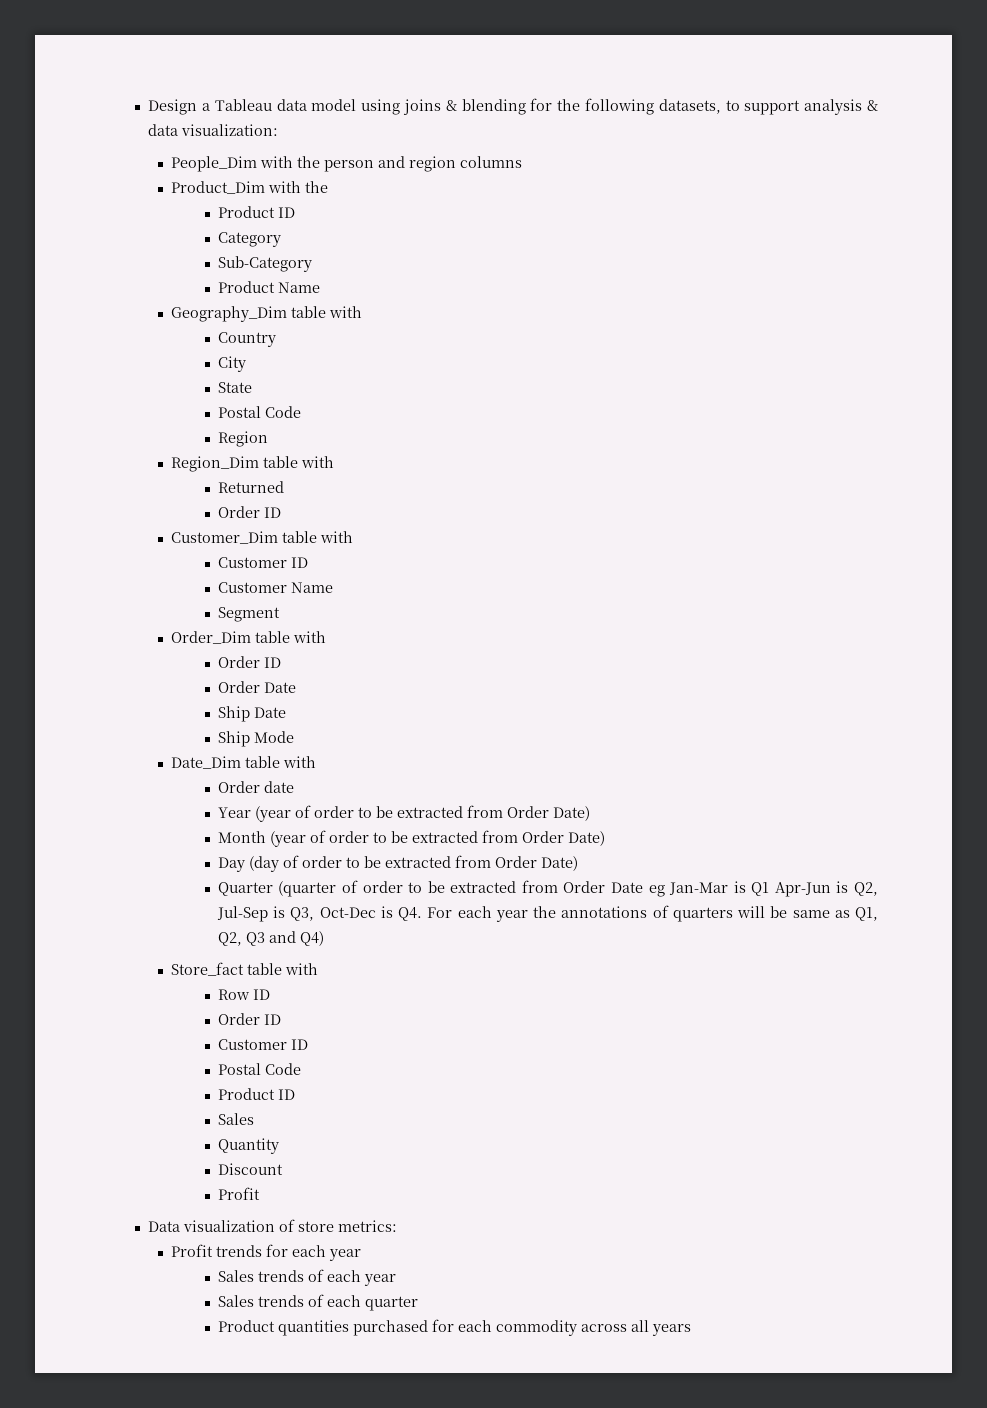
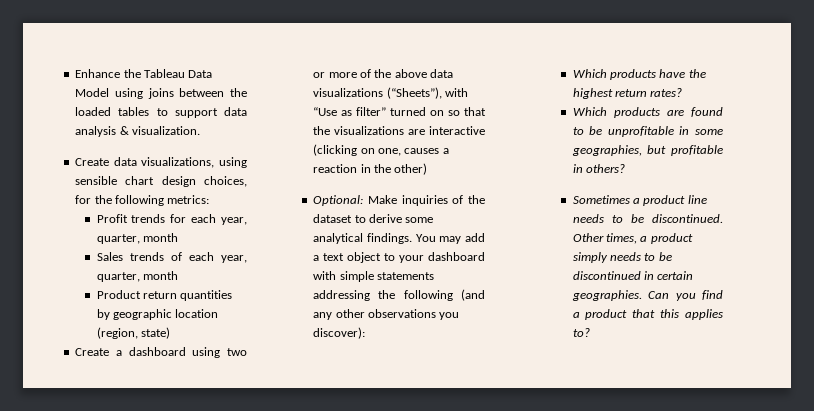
- Design a Tableau data model using joins & blending for the following datasets, to support analysis & data visualization:
- People_Dim with the person and region columns
- Product_Dim with the
- Product ID
- Category
- Sub-Category
- Product Name
- Geography_Dim table with
- Country
- City
- State
- Postal Code
- Region
- Region_Dim table with
- Returned
- Order ID
- Customer_Dim table with
- Customer ID
- Customer Name
- Segment
- Order_Dim table with
- Order ID
- Order Date
- Ship Date
- Ship Mode
- Date_Dim table with
- Order date
- Year (year of order to be extracted from Order Date)
- Month (year of order to be extracted from Order Date)
- Day (day of order to be extracted from Order Date)
- Quarter (quarter of order to be extracted from Order Date eg Jan-Mar is Q1 Apr-Jun is Q2, Jul-Sep is Q3, Oct-Dec is Q4. For each year the annotations of quarters will be same as Q1, Q2, Q3 and Q4)
- Store_fact table with
- Row ID
- Order ID
- Customer ID
- Postal Code
- Product ID
- Sales
- Quantity
- Discount
- Profit
- Data visualization of store metrics:
+ Enhance the Tableau Data Model using joins between the loaded tables to support data analysis & visualization.
+ Create data visualizations, using sensible chart design choices, for the following metrics:
- Profit trends for each year
- Sales trends of each year
- Sales trends of each quarter
- Product quantities purchased for each commodity across all years
+ Profit trends for each year, quarter, month
+ Sales trends of each year, quarter, month
+ Product return quantities by geographic location (region, state)
+ Create a dashboard using two or more of the above data visualizations (“Sheets”), with “Use as filter” turned on so that the visualizations are interactive (clicking on one, causes a reaction in the other)
+ Optional: Make inquiries of the dataset to derive some analytical findings. You may add a text object to your dashboard with simple statements addressing the following (and any other observations you discover):
+ Which products have the highest return rates?
+ Which products are found to be unprofitable in some geographies, but profitable in others?
+ Sometimes a product line needs to be discontinued. Other times, a product simply needs to be discontinued in certain geographies. Can you find a product that this applies to?

